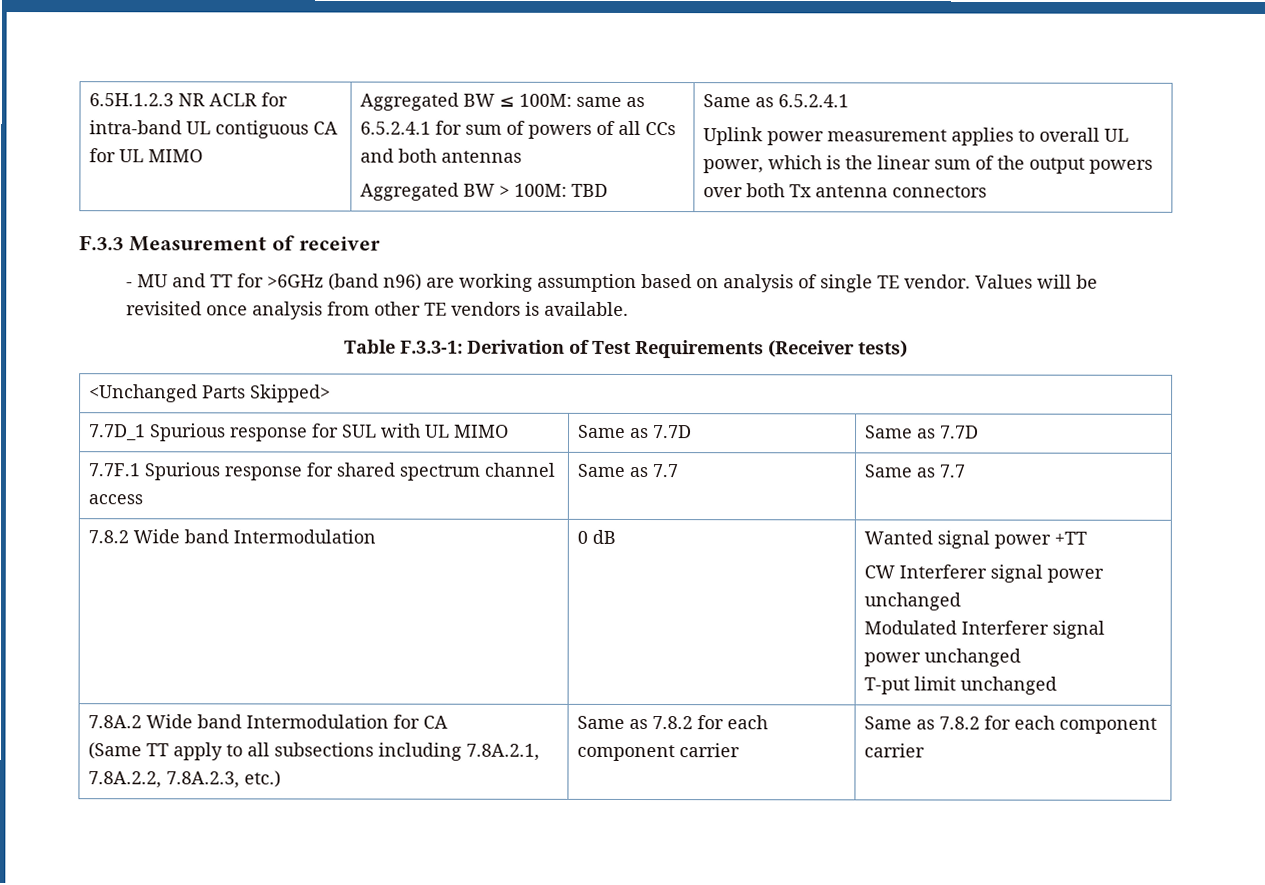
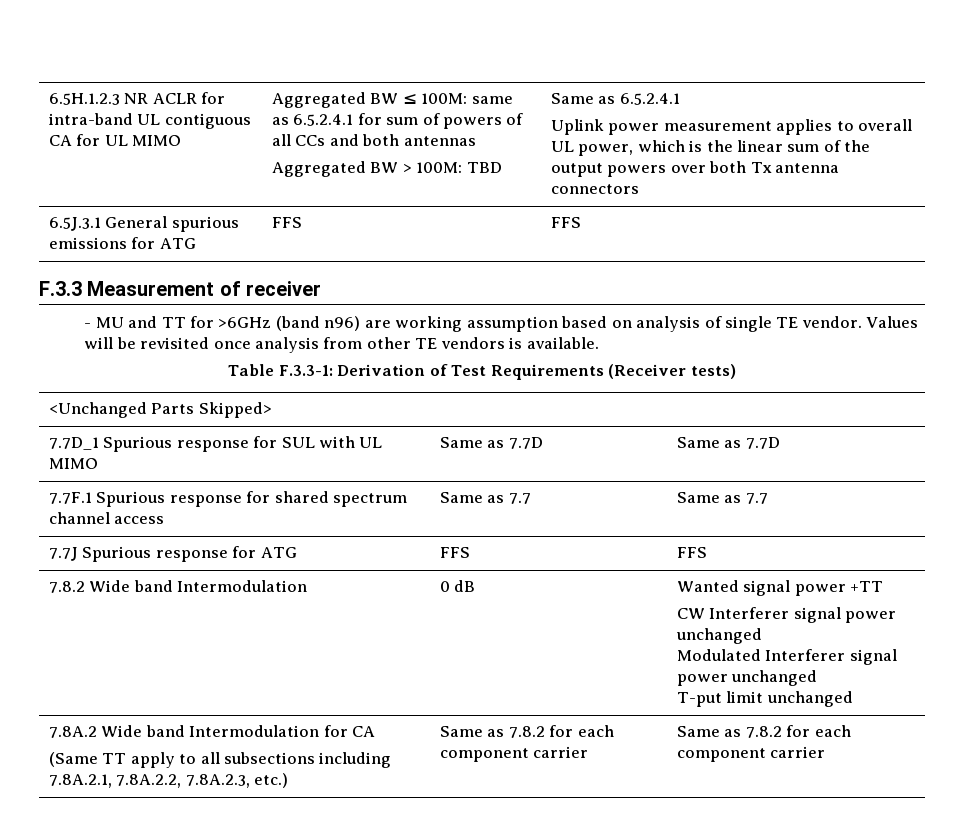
+ 6.5J.3.1 General spurious emissions for ATG | FFS | FFS
+ 7.7J Spurious response for ATG | FFS | FFS

